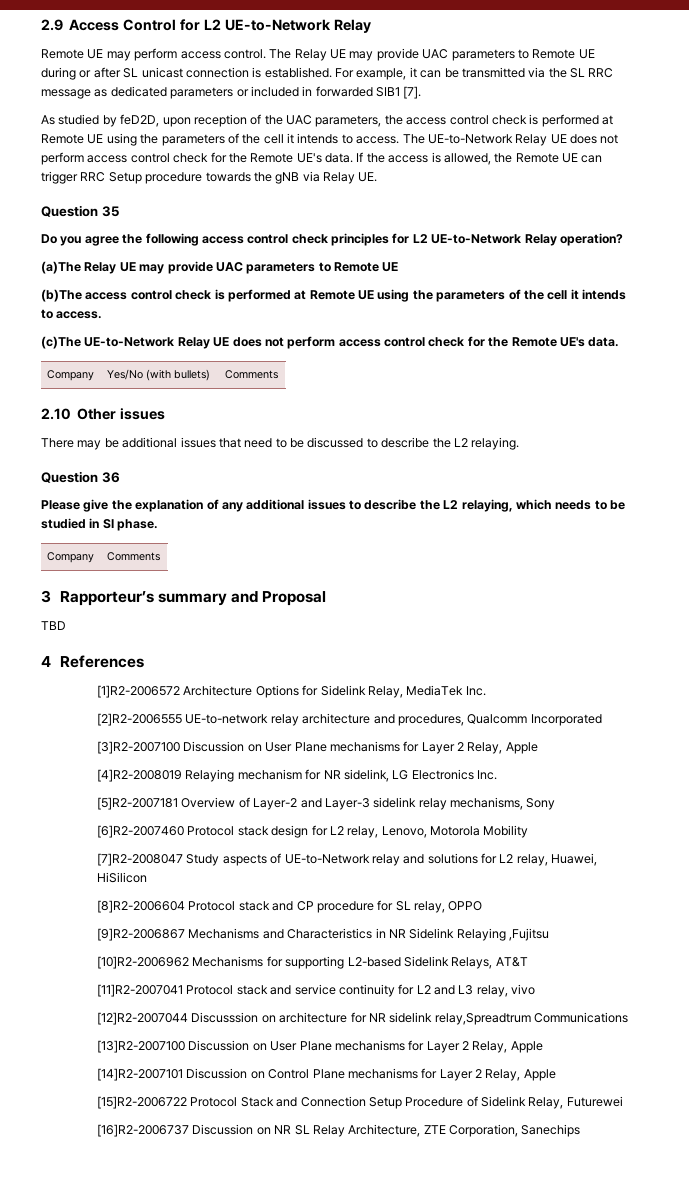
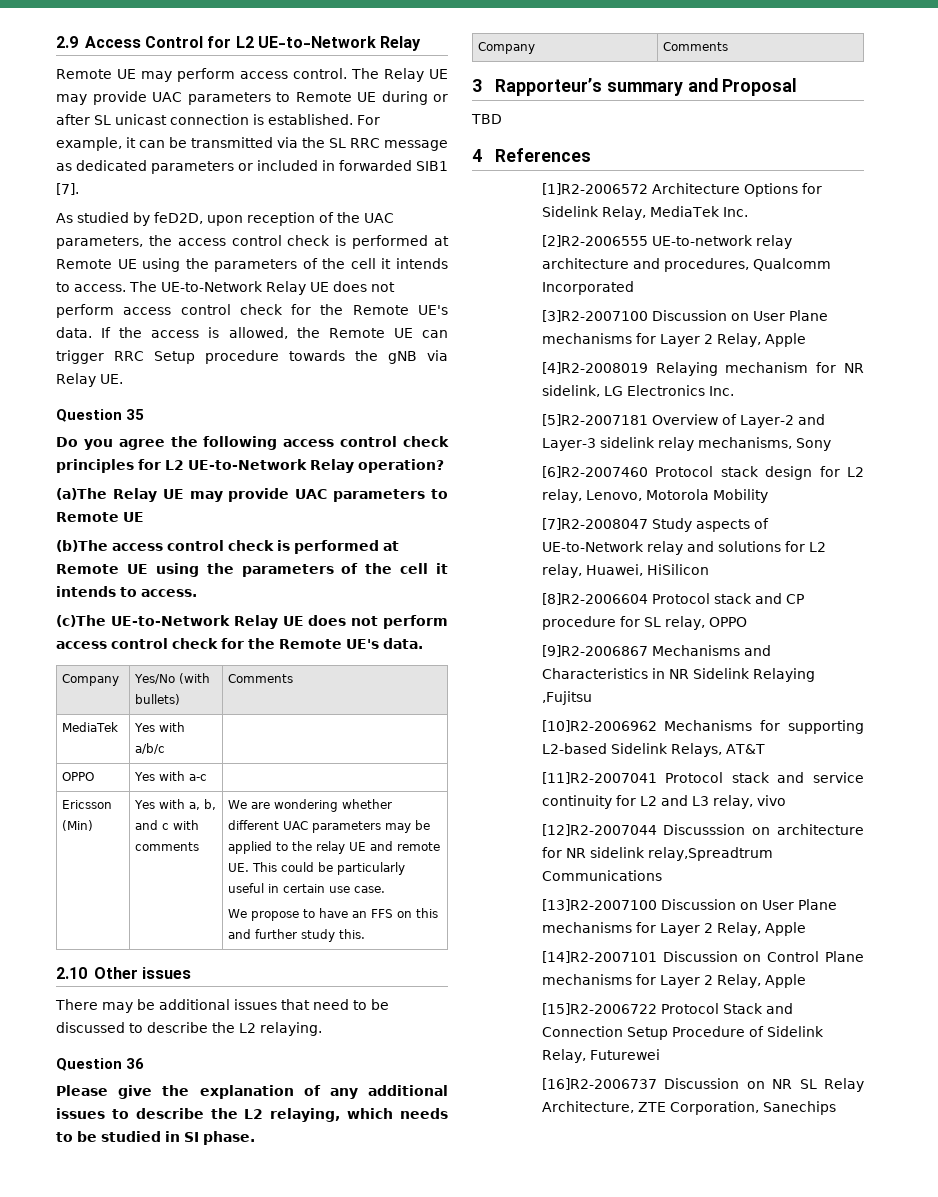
+ MediaTek | Yes with a/b/c |
+ OPPO | Yes with a-c |
+ Ericsson (Min) | Yes with a, b, and c with comments | We are wondering whether different UAC parameters may be applied to the relay UE and remote UE. This could be particularly useful in certain use case.
+ We propose to have an FFS on this and further study this.

